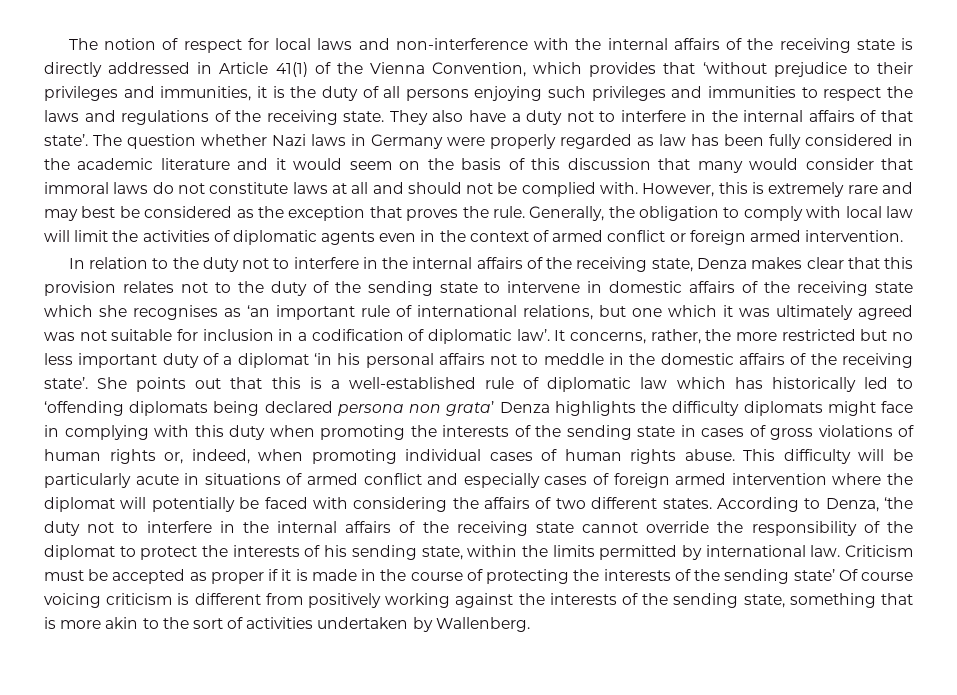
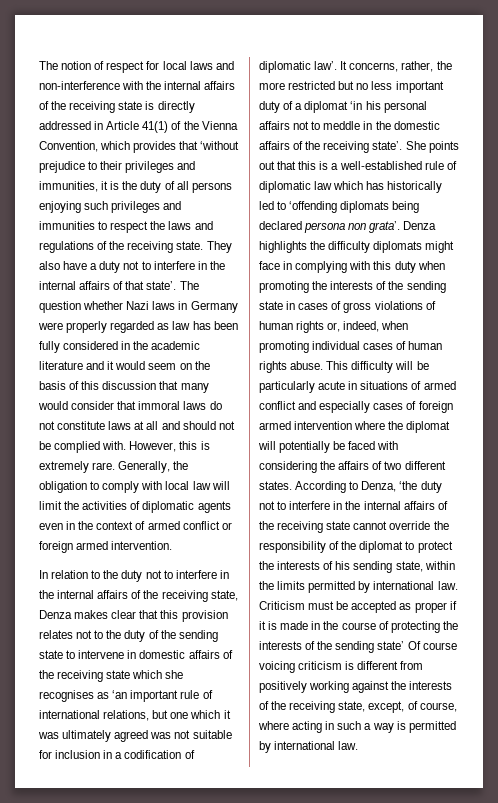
- However, this is extremely rare and may best be considered as the exception that proves the rule.
+ However, this is extremely rare.
- She points out that this is a well-established rule of diplomatic law which has historically led to ‘offending diplomats being declared persona non grata’ Denza highlights the difficulty diplomats might face in complying with this duty when promoting the interests of the sending state in cases of gross violations of human rights or, indeed, when promoting individual cases of human rights abuse.
+ She points out that this is a well-established rule of diplomatic law which has historically led to ‘offending diplomats being declared persona non grata’. Denza highlights the difficulty diplomats might face in complying with this duty when promoting the interests of the sending state in cases of gross violations of human rights or, indeed, when promoting individual cases of human rights abuse.
- Criticism must be accepted as proper if it is made in the course of protecting the interests of the sending state’ Of course voicing criticism is different from positively working against the interests of the sending state, something that is more akin to the sort of activities undertaken by Wallenberg.
+ Criticism must be accepted as proper if it is made in the course of protecting the interests of the sending state’ Of course voicing criticism is different from positively working against the interests of the receiving state, except, of course, where acting in such a way is permitted by international law.

